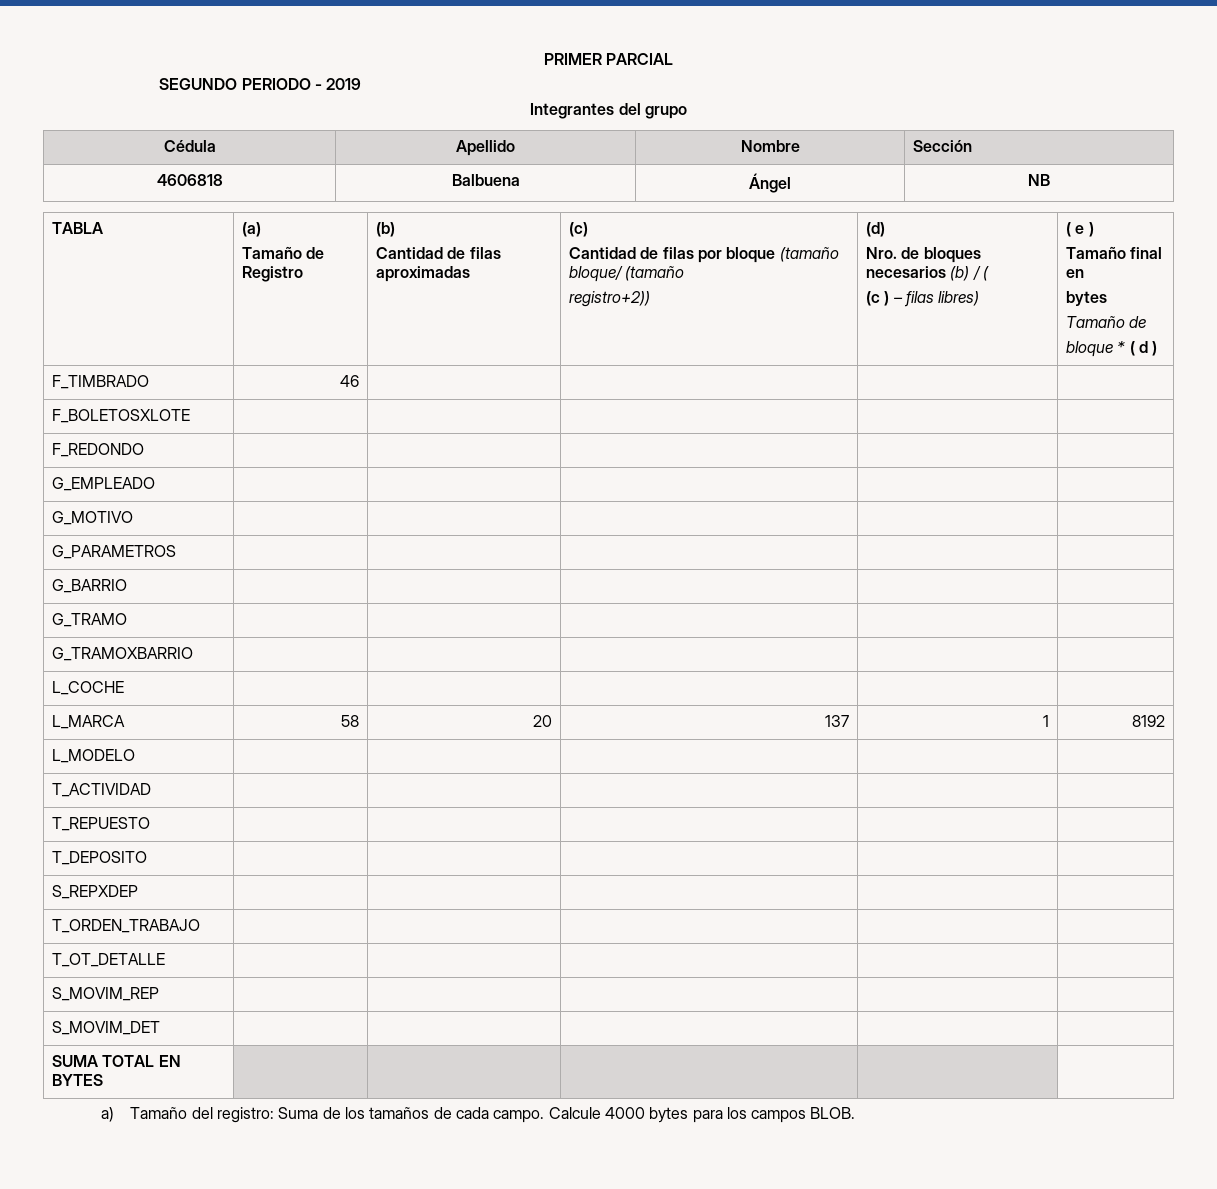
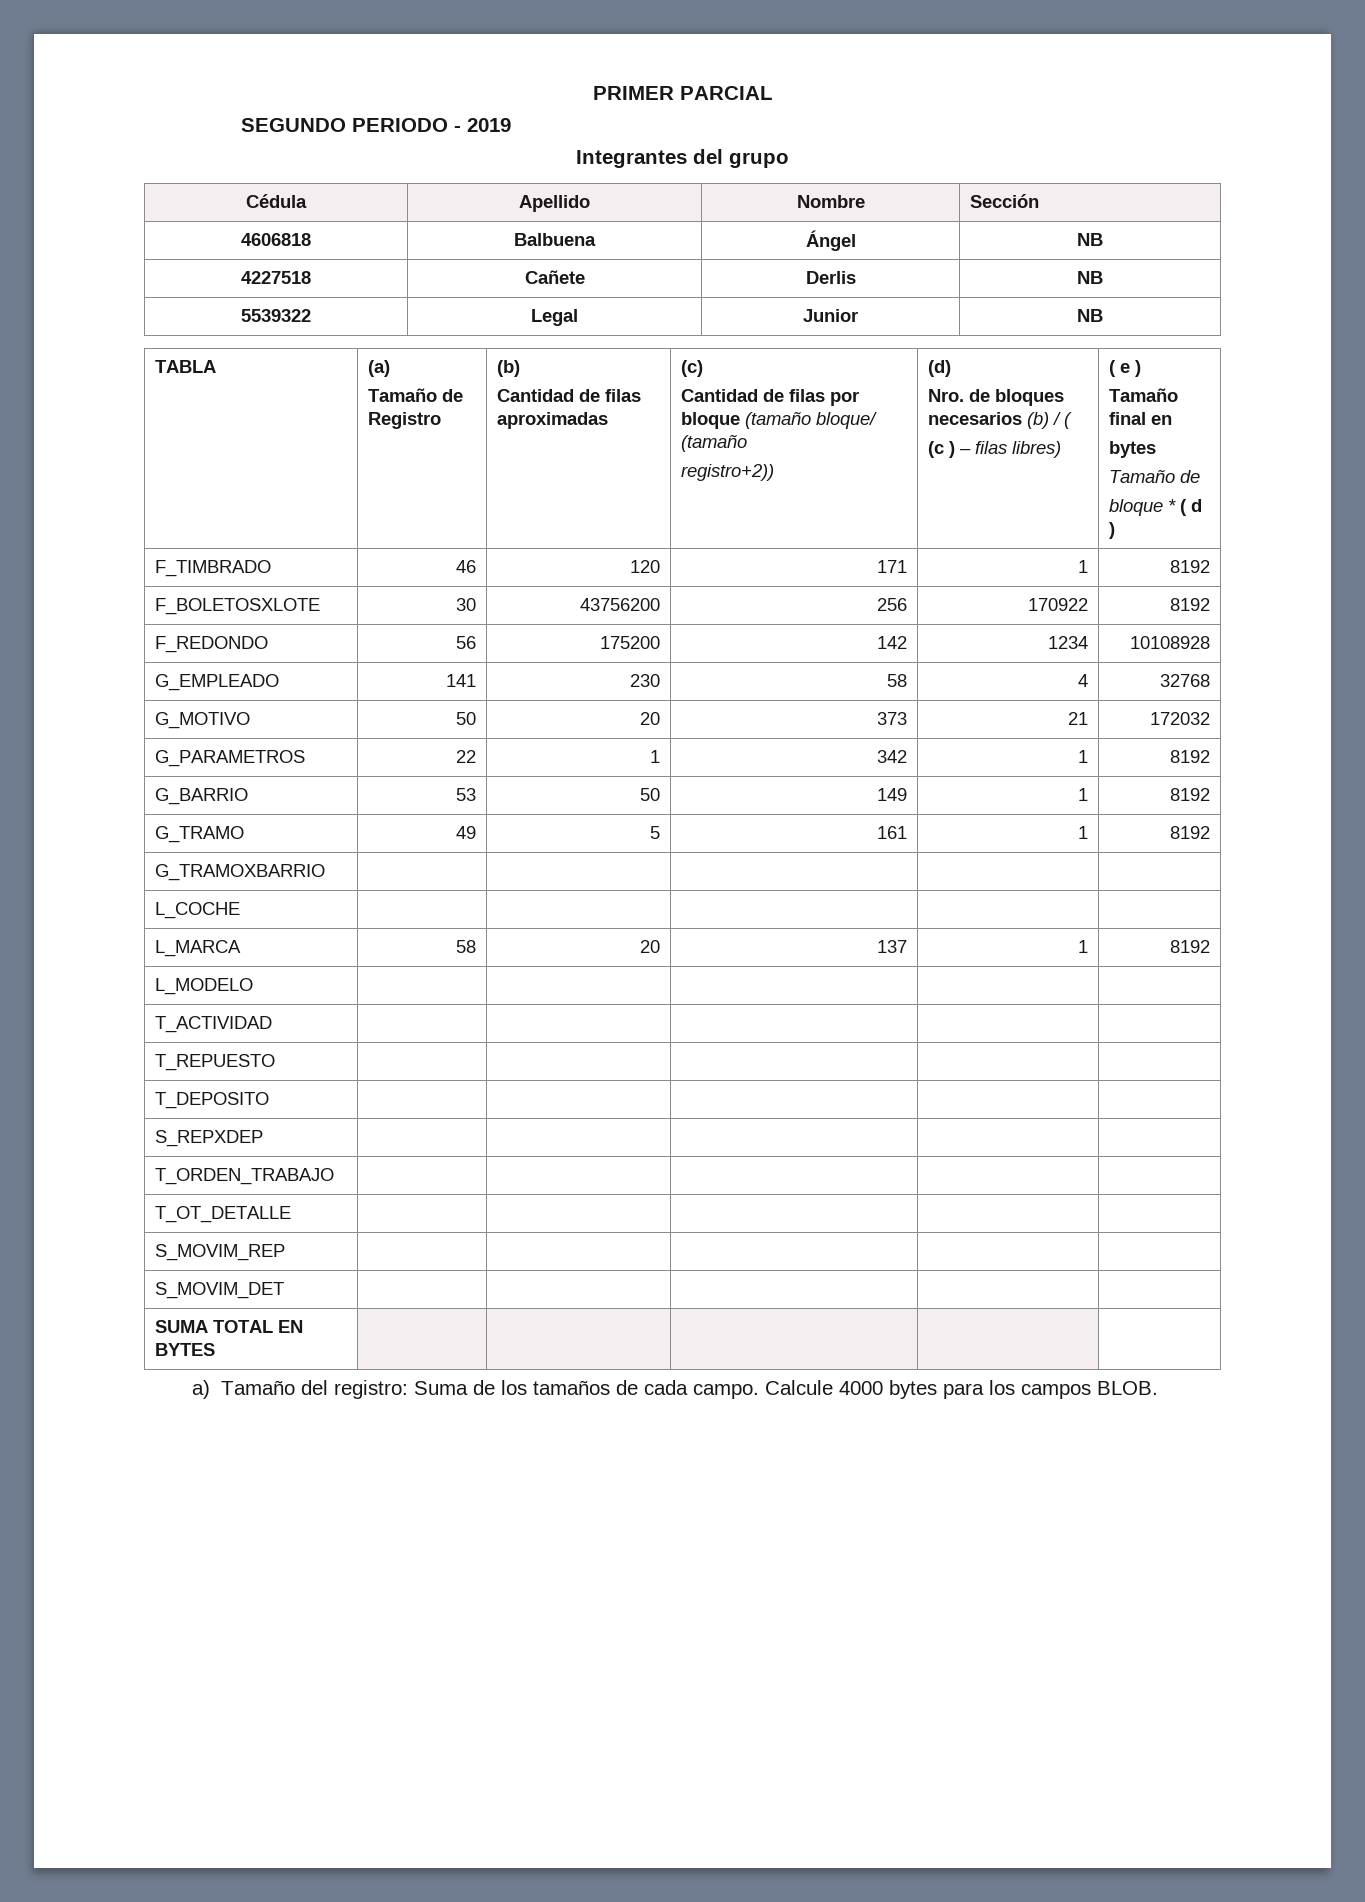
+ 4227518 | Cañete | Derlis | NB
+ 5539322 | Legal | Junior | NB
- F_TIMBRADO | 46 | | | |
- F_BOLETOSXLOTE | | | | |
- F_REDONDO | | | | |
- G_EMPLEADO | | | | |
- G_MOTIVO | | | | |
- G_PARAMETROS | | | | |
- G_BARRIO | | | | |
- G_TRAMO | | | | |
+ F_TIMBRADO | 46 | 120 | 171 | 1 | 8192
+ F_BOLETOSXLOTE | 30 | 43756200 | 256 | 170922 | 8192
+ F_REDONDO | 56 | 175200 | 142 | 1234 | 10108928
+ G_EMPLEADO | 141 | 230 | 58 | 4 | 32768
+ G_MOTIVO | 50 | 20 | 373 | 21 | 172032
+ G_PARAMETROS | 22 | 1 | 342 | 1 | 8192
+ G_BARRIO | 53 | 50 | 149 | 1 | 8192
+ G_TRAMO | 49 | 5 | 161 | 1 | 8192

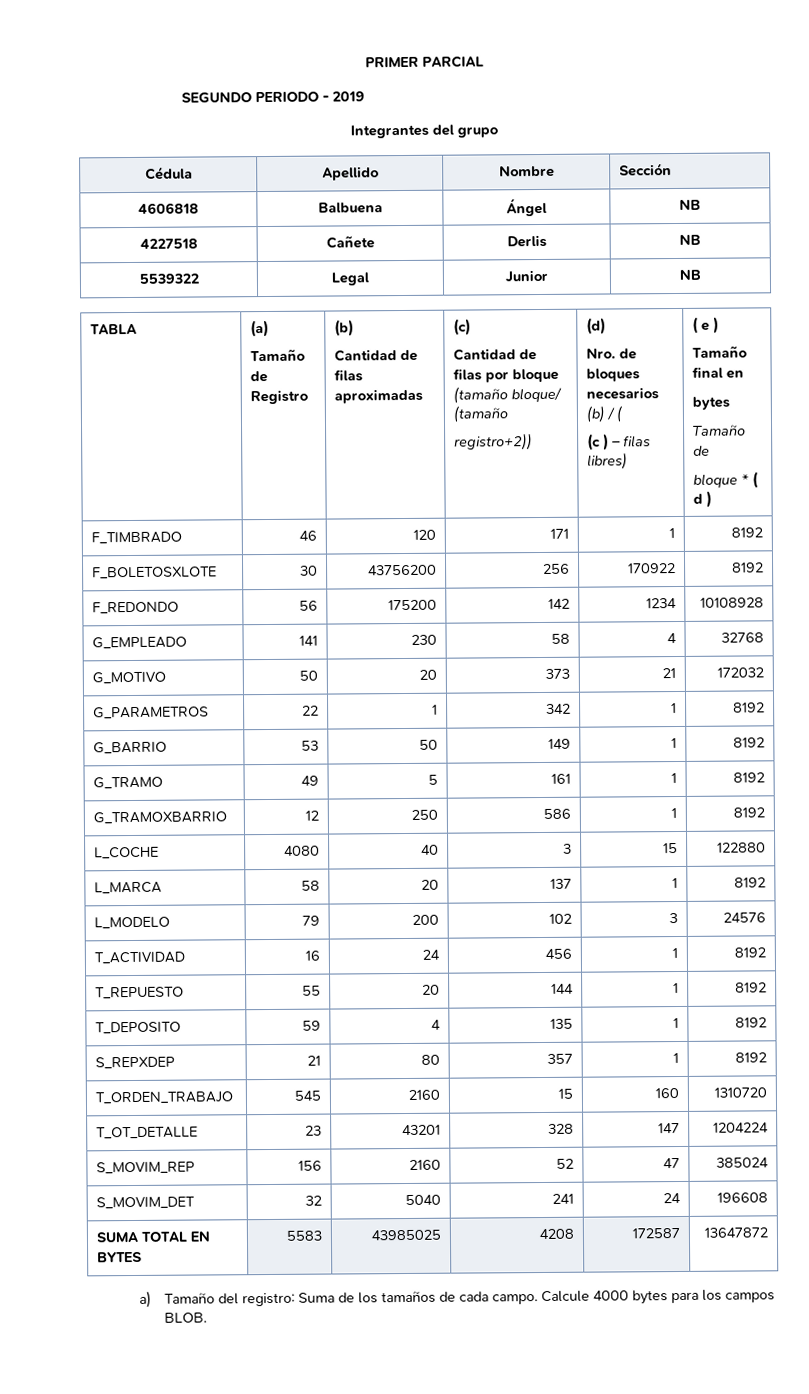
- G_TRAMOXBARRIO | | | | |
- L_COCHE | | | | |
+ G_TRAMOXBARRIO | 12 | 250 | 586 | 1 | 8192
+ L_COCHE | 4080 | 40 | 3 | 15 | 122880
- L_MODELO | | | | |
- T_ACTIVIDAD | | | | |
- T_REPUESTO | | | | |
- T_DEPOSITO | | | | |
- S_REPXDEP | | | | |
- T_ORDEN_TRABAJO | | | | |
- T_OT_DETALLE | | | | |
- S_MOVIM_REP | | | | |
- S_MOVIM_DET | | | | |
+ L_MODELO | 79 | 200 | 102 | 3 | 24576
+ T_ACTIVIDAD | 16 | 24 | 456 | 1 | 8192
+ T_REPUESTO | 55 | 20 | 144 | 1 | 8192
+ T_DEPOSITO | 59 | 4 | 135 | 1 | 8192
+ S_REPXDEP | 21 | 80 | 357 | 1 | 8192
+ T_ORDEN_TRABAJO | 545 | 2160 | 15 | 160 | 1310720
+ T_OT_DETALLE | 23 | 43201 | 328 | 147 | 1204224
+ S_MOVIM_REP | 156 | 2160 | 52 | 47 | 385024
+ S_MOVIM_DET | 32 | 5040 | 241 | 24 | 196608
- SUMA TOTAL EN BYTES | | | | |
+ SUMA TOTAL EN BYTES | 5583 | 43985025 | 4208 | 172587 | 13647872

